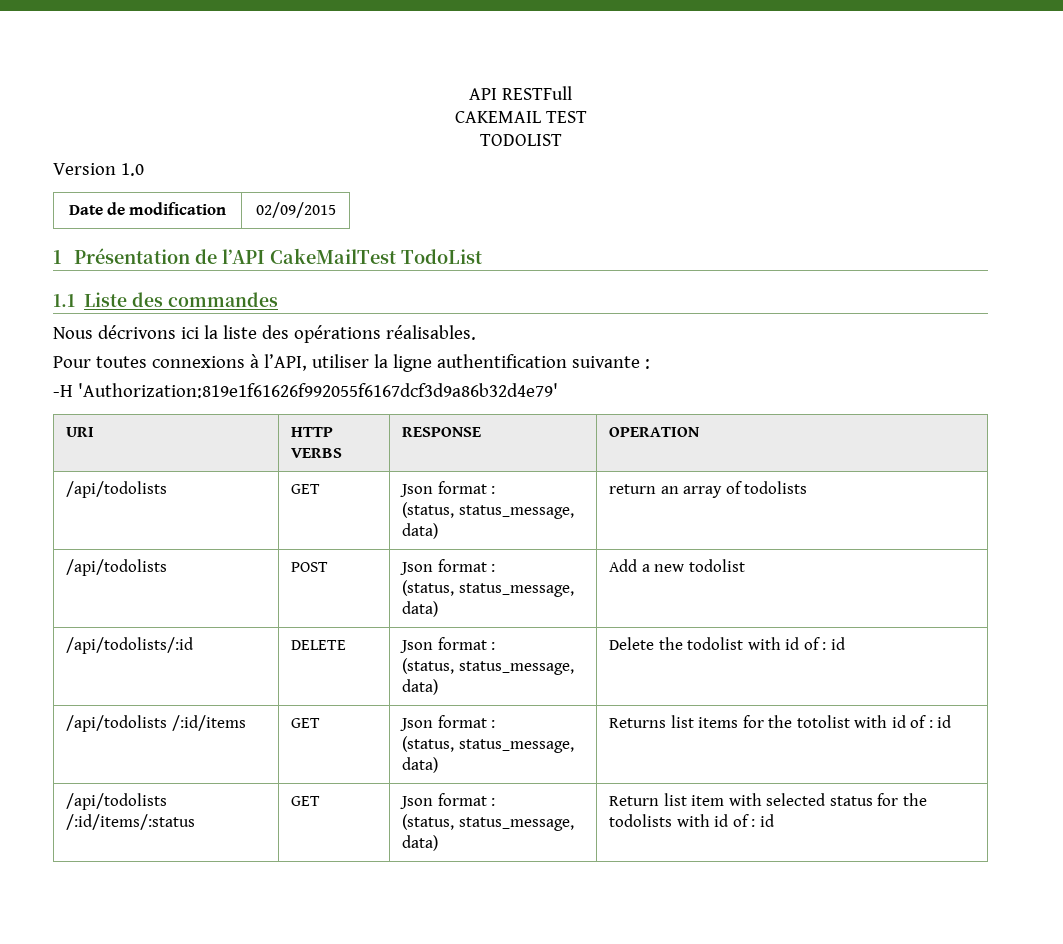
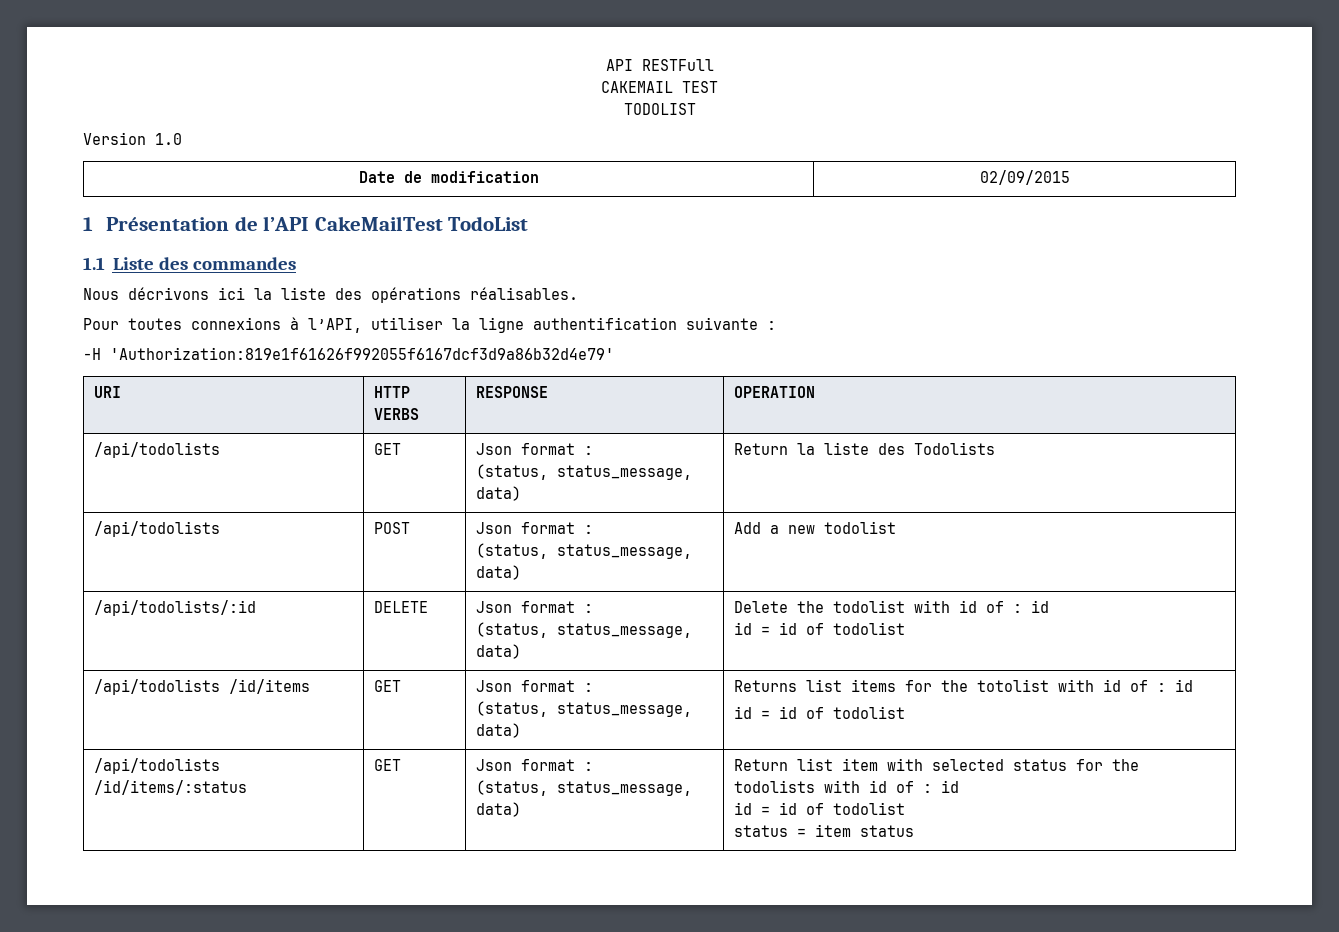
  /api/todolists | GET | Json format :
- (status, status_message, data) | return an array of todolists
+ (status, status_message, data) | Return la liste des Todolists
  /api/todolists/:id | DELETE | Json format :
  (status, status_message, data) | Delete the todolist with id of : id
- /api/todolists /:id/items | GET | Json format :
+ id = id of todolist
+ /api/todolists /id/items | GET | Json format :
  (status, status_message, data) | Returns list items for the totolist with id of : id
- /api/todolists /:id/items/:status | GET | Json format :
+ id = id of todolist
+ /api/todolists /id/items/:status | GET | Json format :
  (status, status_message, data) | Return list item with selected status for the todolists with id of : id
+ id = id of todolist
+ status = item status

